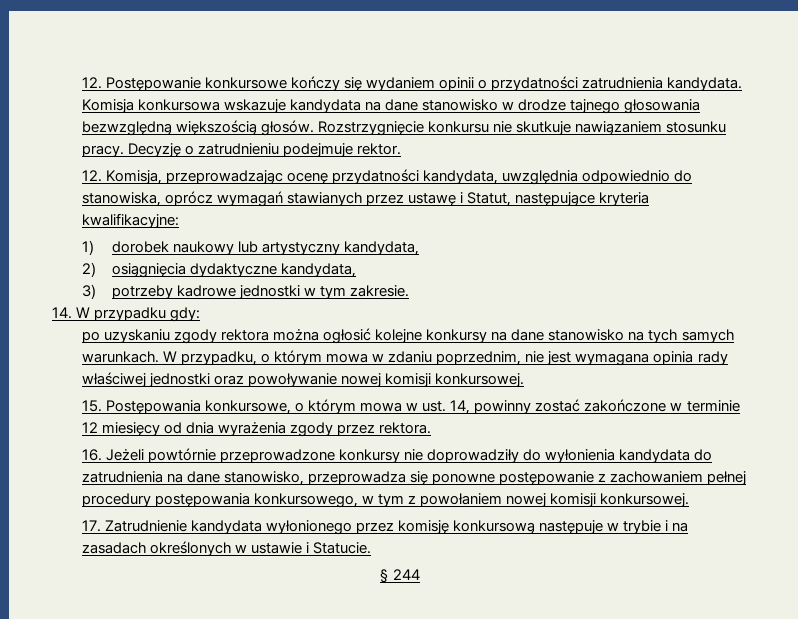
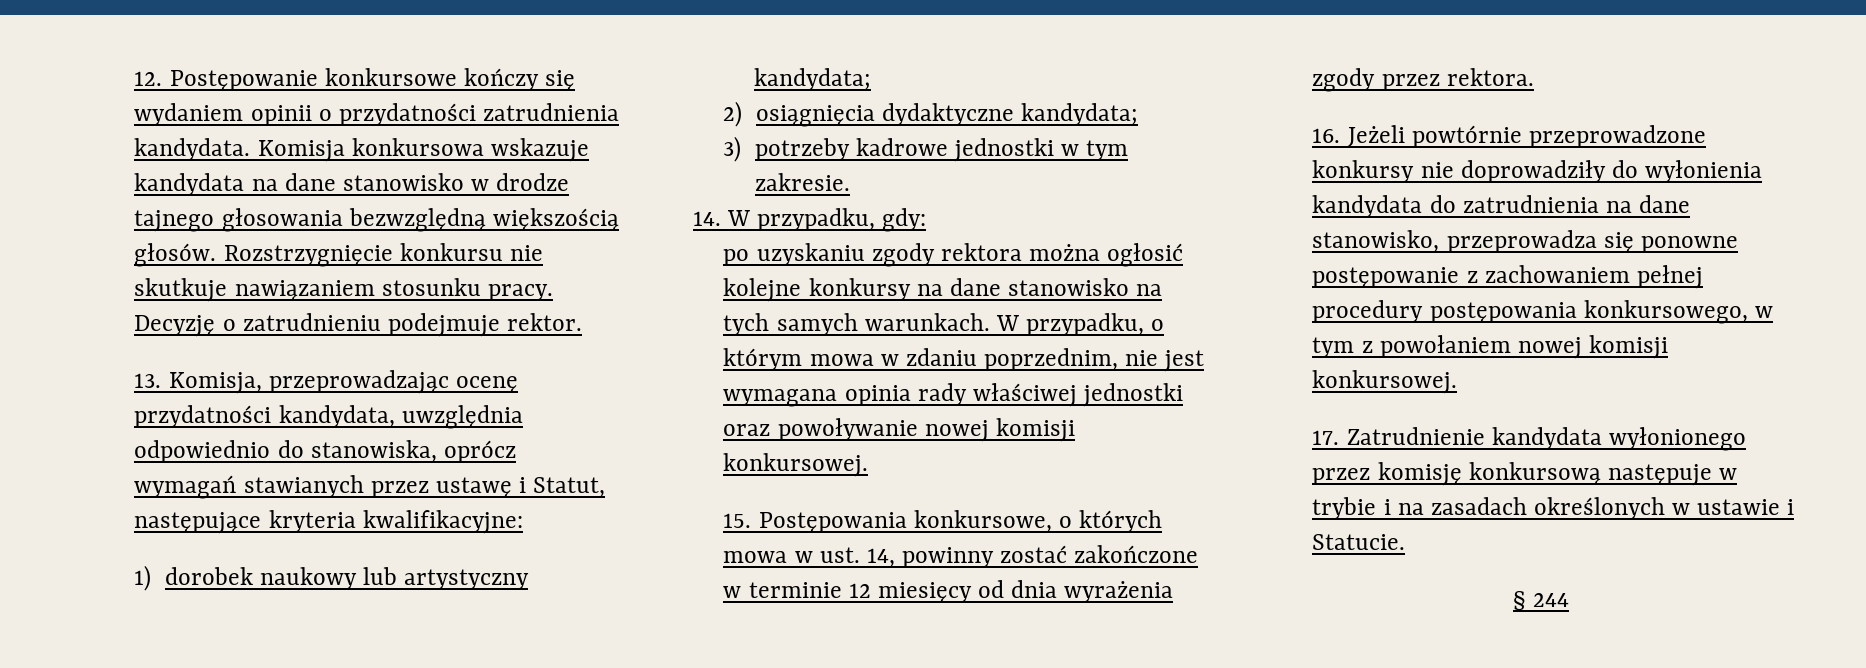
- 12. Komisja, przeprowadzając ocenę przydatności kandydata, uwzględnia odpowiednio do stanowiska, oprócz wymagań stawianych przez ustawę i Statut, następujące kryteria kwalifikacyjne:
+ 13. Komisja, przeprowadzając ocenę przydatności kandydata, uwzględnia odpowiednio do stanowiska, oprócz wymagań stawianych przez ustawę i Statut, następujące kryteria kwalifikacyjne:
- 1) dorobek naukowy lub artystyczny kandydata,
+ 1) dorobek naukowy lub artystyczny kandydata;
- 2) osiągnięcia dydaktyczne kandydata,
+ 2) osiągnięcia dydaktyczne kandydata;
- 14. W przypadku gdy:
+ 14. W przypadku, gdy:
- 15. Postępowania konkursowe, o którym mowa w ust. 14, powinny zostać zakończone w terminie 12 miesięcy od dnia wyrażenia zgody przez rektora.
+ 15. Postępowania konkursowe, o których mowa w ust. 14, powinny zostać zakończone w terminie 12 miesięcy od dnia wyrażenia zgody przez rektora.

